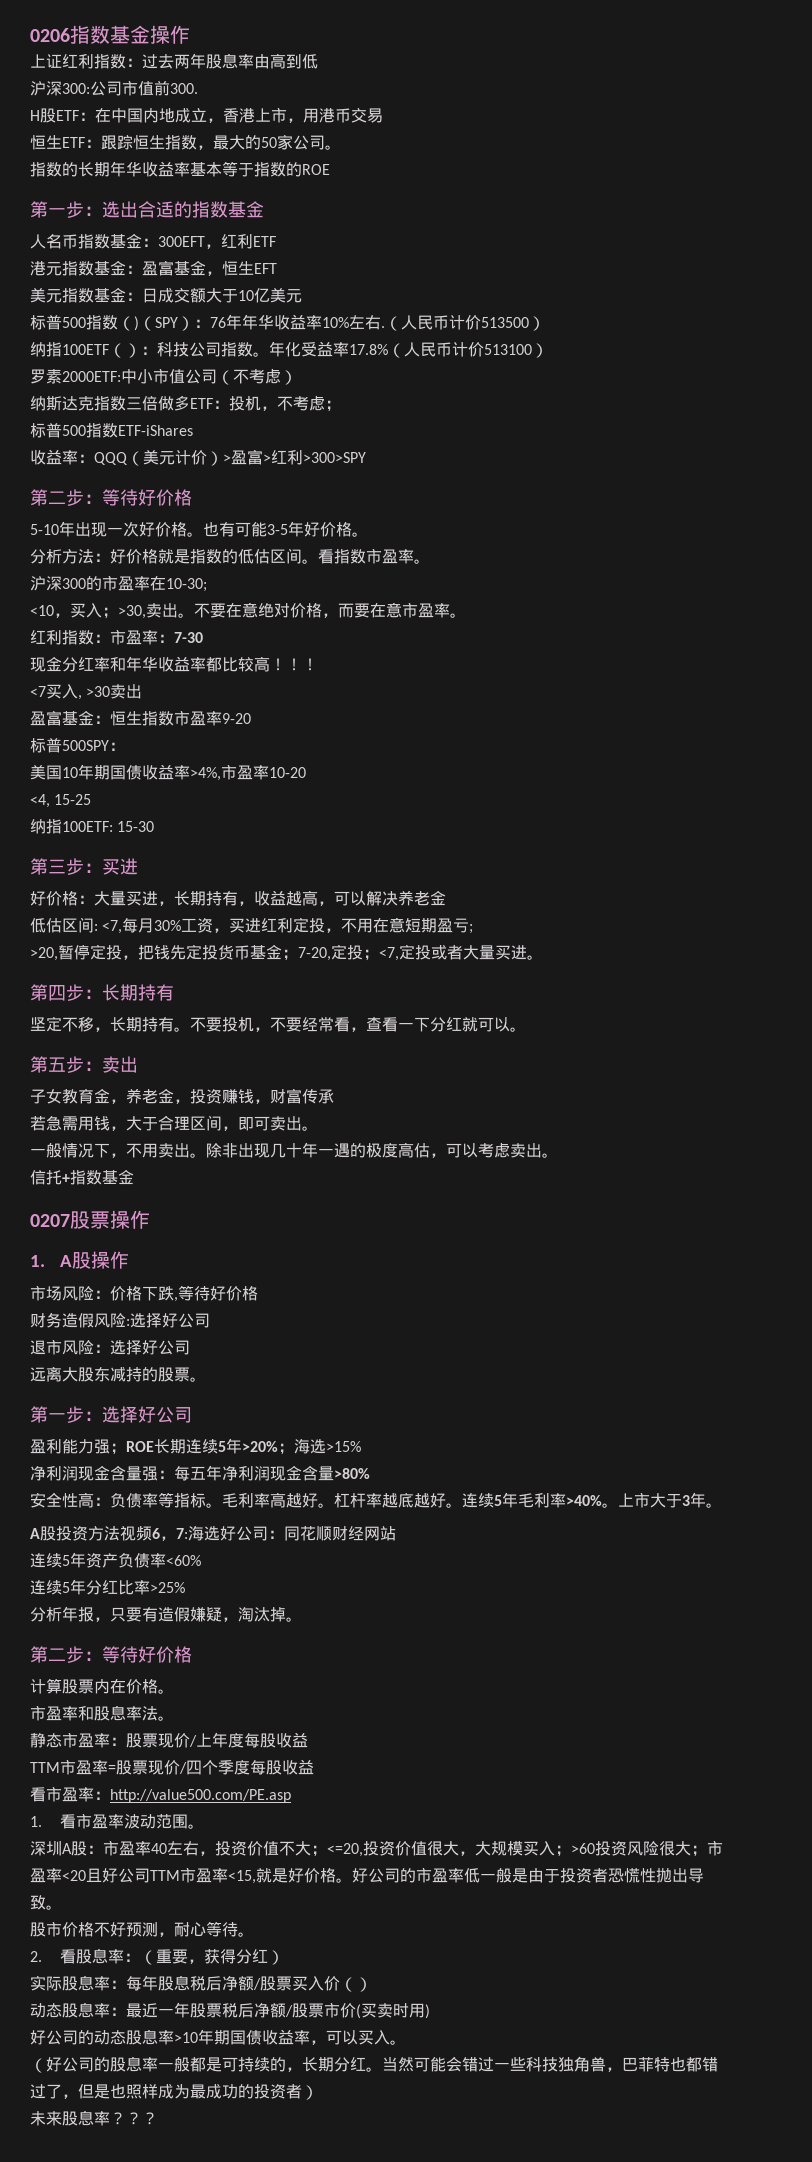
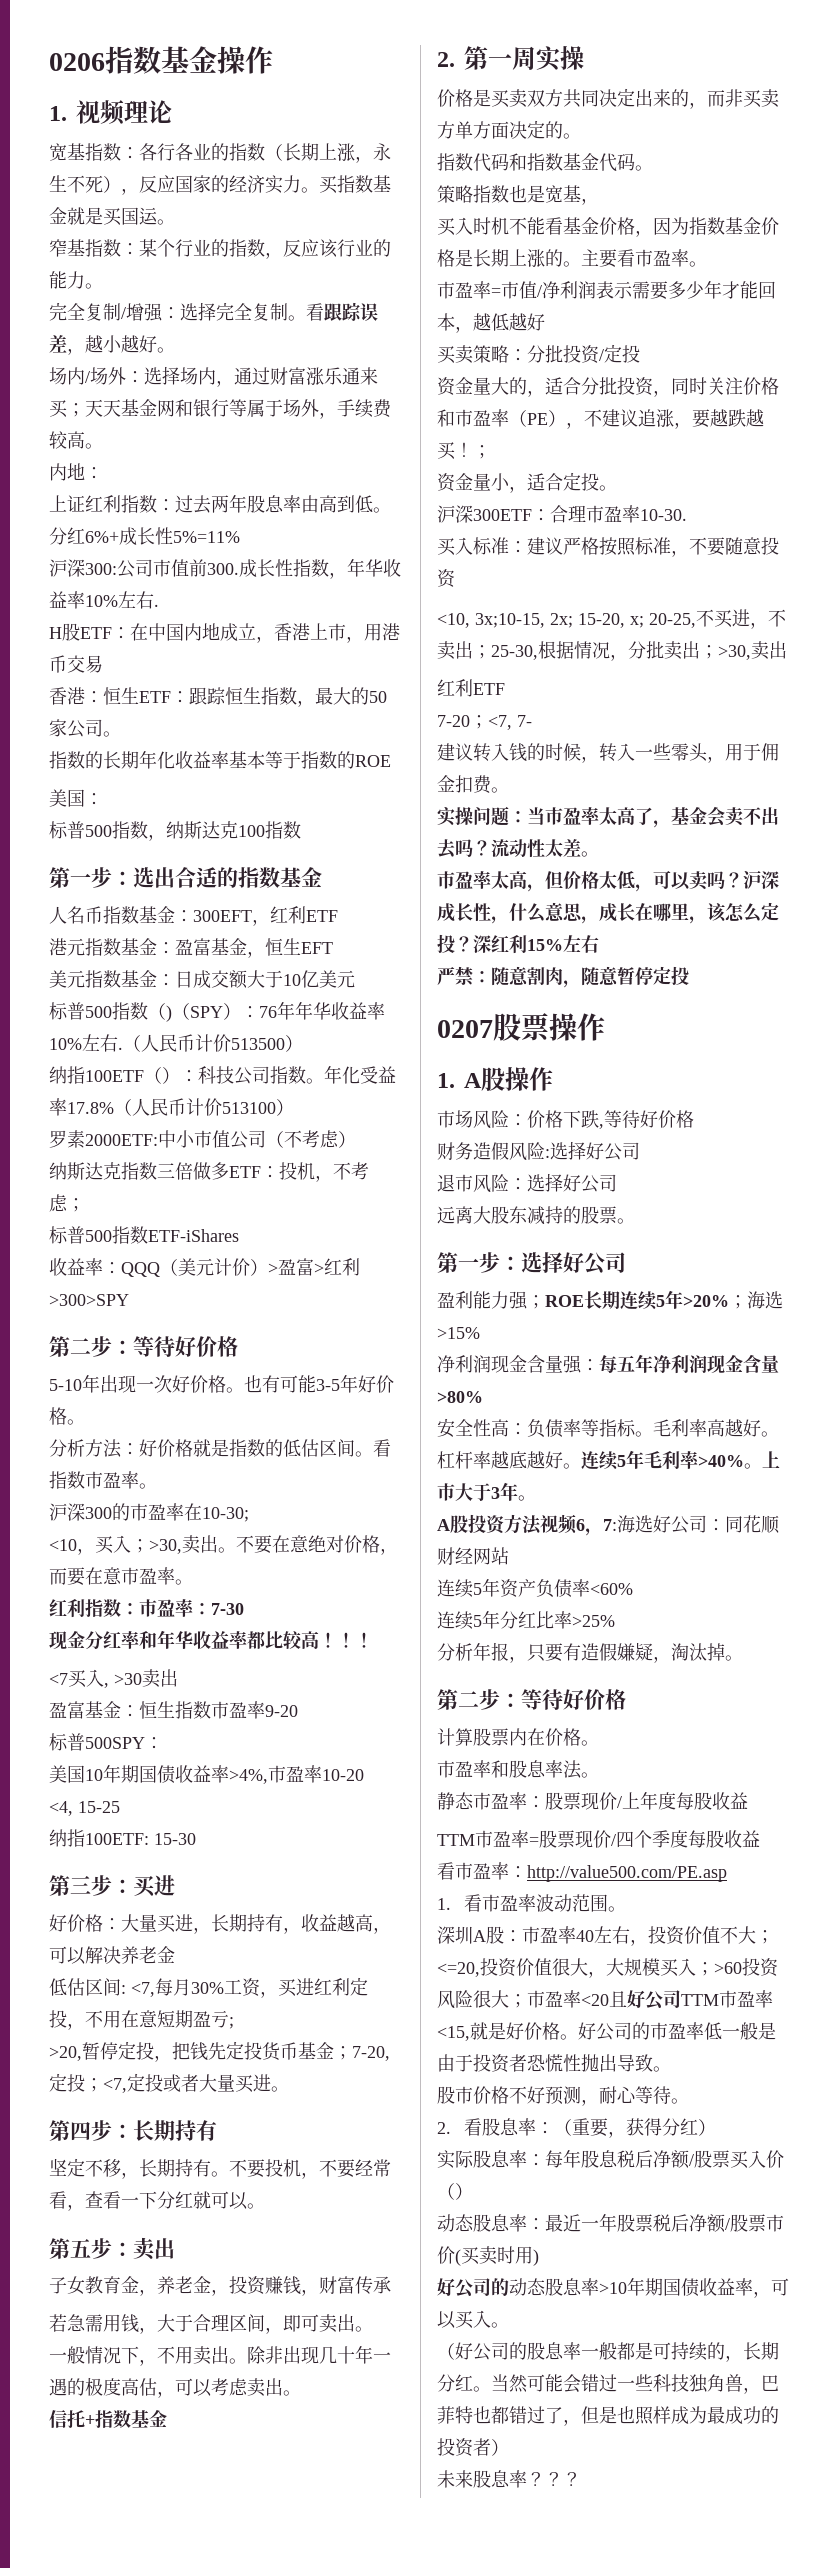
+ 1.视频理论
+ 宽基指数：各行各业的指数（长期上涨，永生不死），反应国家的经济实力。买指数基金就是买国运。
+ 窄基指数：某个行业的指数，反应该行业的能力。
+ 完全复制/增强：选择完全复制。看跟踪误差，越小越好。
+ 场内/场外：选择场内，通过财富涨乐通来买；天天基金网和银行等属于场外，手续费较高。
+ 内地：
- 上证红利指数：过去两年股息率由高到低
+ 上证红利指数：过去两年股息率由高到低。分红6%+成长性5%=11%
- 沪深300:公司市值前300.
+ 沪深300:公司市值前300.成长性指数，年华收益率10%左右.
- 恒生ETF：跟踪恒生指数，最大的50家公司。
+ 香港：恒生ETF：跟踪恒生指数，最大的50家公司。
- 指数的长期年华收益率基本等于指数的ROE
+ 指数的长期年化收益率基本等于指数的ROE
+ 美国：
+ 标普500指数，纳斯达克100指数
+ 2.第一周实操
+ 价格是买卖双方共同决定出来的，而非买卖方单方面决定的。
+ 指数代码和指数基金代码。
+ 策略指数也是宽基，
+ 买入时机不能看基金价格，因为指数基金价格是长期上涨的。主要看市盈率。
+ 市盈率=市值/净利润表示需要多少年才能回本，越低越好
+ 买卖策略：分批投资/定投
+ 资金量大的，适合分批投资，同时关注价格和市盈率（PE），不建议追涨，要越跌越买！；
+ 资金量小，适合定投。
+ 沪深300ETF：合理市盈率10-30.
+ 买入标准：建议严格按照标准，不要随意投资
+ <10, 3x;10-15, 2x; 15-20, x; 20-25,不买进，不卖出；25-30,根据情况，分批卖出；>30,卖出
+ 红利ETF
+ 7-20；<7, 7-
+ 建议转入钱的时候，转入一些零头，用于佣金扣费。
+ 实操问题：当市盈率太高了，基金会卖不出去吗？流动性太差。
+ 市盈率太高，但价格太低，可以卖吗？沪深成长性，什么意思，成长在哪里，该怎么定投？深红利15%左右
+ 严禁：随意割肉，随意暂停定投

